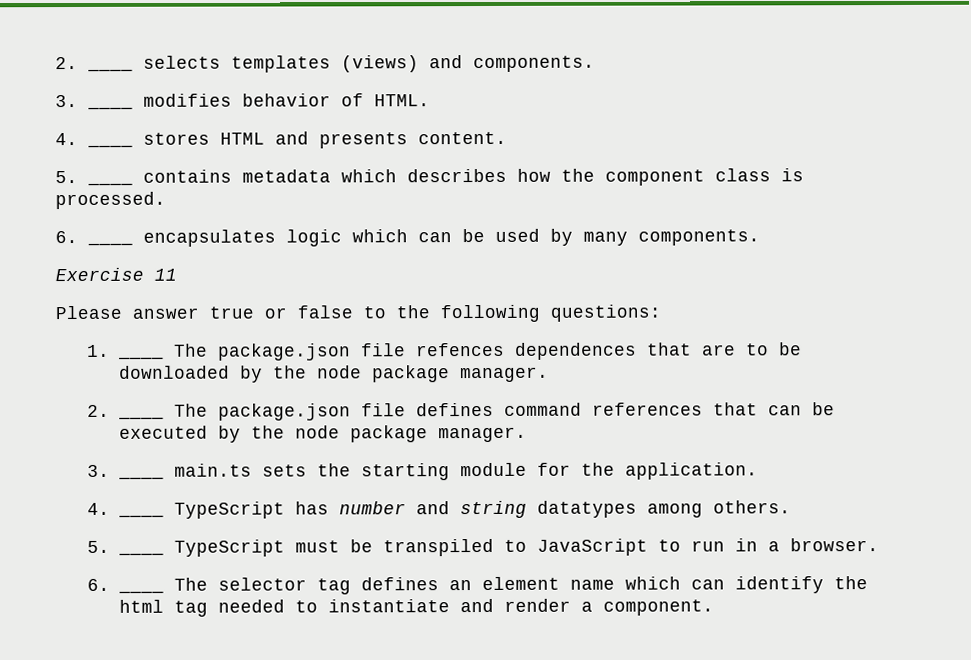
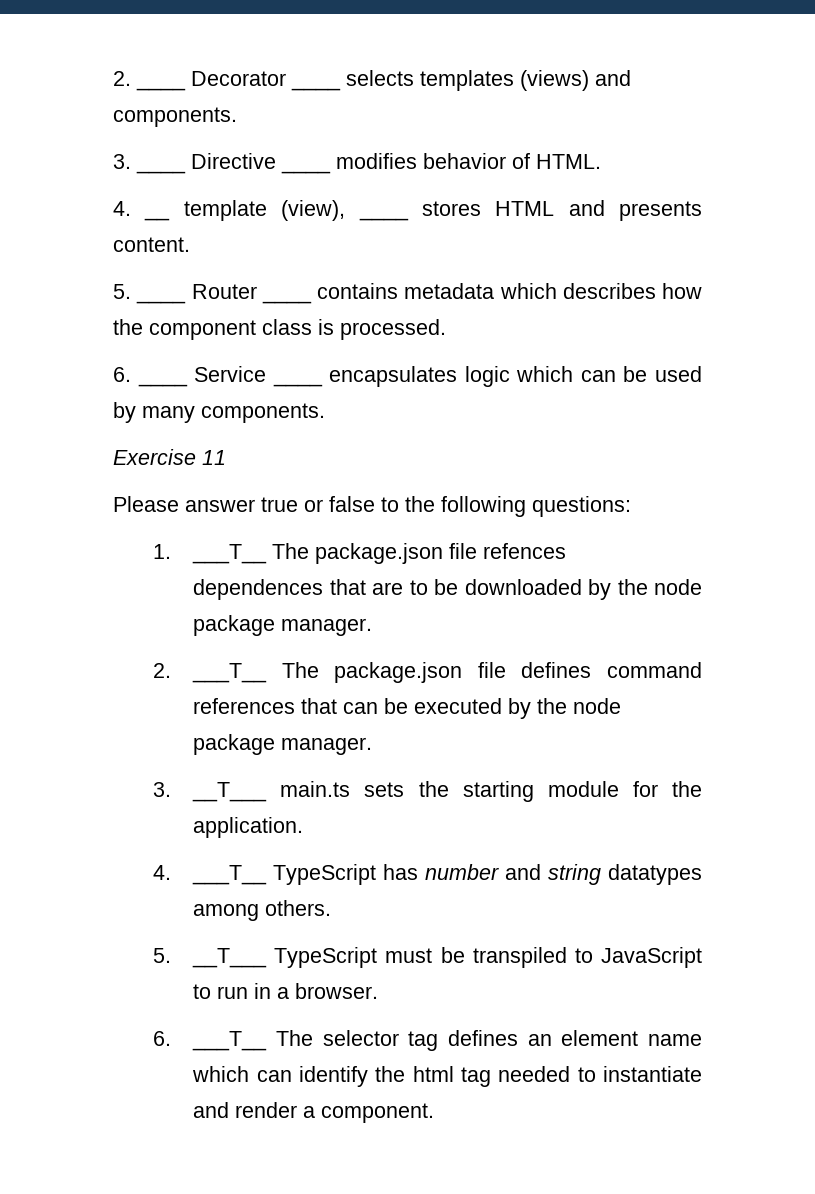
- 2. ____ selects templates (views) and components.
+ 2. ____ Decorator ____ selects templates (views) and components.
- 3. ____ modifies behavior of HTML.
+ 3. ____ Directive ____ modifies behavior of HTML.
- 4. ____ stores HTML and presents content.
+ 4. __ template (view), ____ stores HTML and presents content.
- 5. ____ contains metadata which describes how the component class is processed.
+ 5. ____ Router ____ contains metadata which describes how the component class is processed.
- 6. ____ encapsulates logic which can be used by many components.
+ 6. ____ Service ____ encapsulates logic which can be used by many components.
- 1. ____ The package.json file refences dependences that are to be downloaded by the node package manager.
+ 1. ___T__ The package.json file refences dependences that are to be downloaded by the node package manager.
- 2. ____ The package.json file defines command references that can be executed by the node package manager.
+ 2. ___T__ The package.json file defines command references that can be executed by the node package manager.
- 3. ____ main.ts sets the starting module for the application.
+ 3. __T___ main.ts sets the starting module for the application.
- 4. ____ TypeScript has number and string datatypes among others.
+ 4. ___T__ TypeScript has number and string datatypes among others.
- 5. ____ TypeScript must be transpiled to JavaScript to run in a browser.
+ 5. __T___ TypeScript must be transpiled to JavaScript to run in a browser.
- 6. ____ The selector tag defines an element name which can identify the html tag needed to instantiate and render a component.
+ 6. ___T__ The selector tag defines an element name which can identify the html tag needed to instantiate and render a component.

